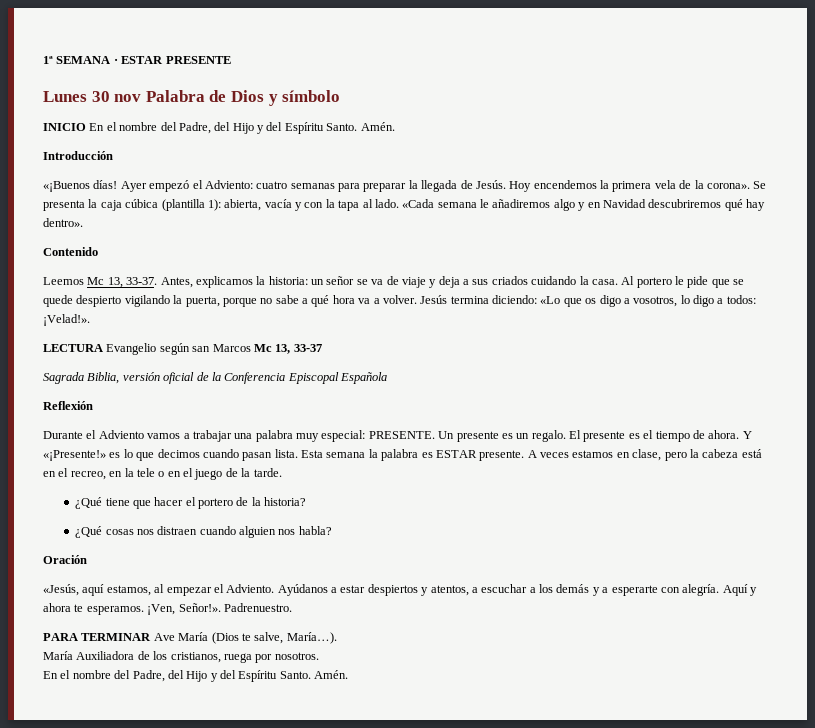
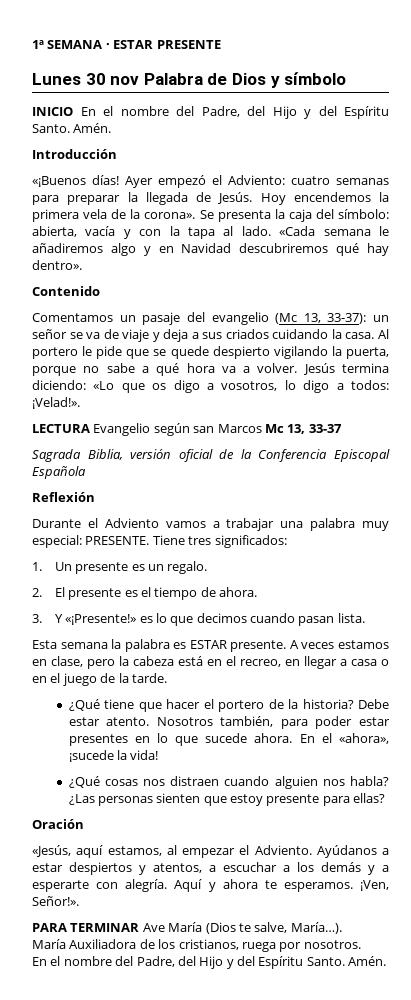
- Se presenta la caja cúbica (plantilla 1): abierta, vacía y con la tapa al lado.
+ Se presenta la caja del símbolo: abierta, vacía y con la tapa al lado.
- Leemos Mc 13, 33-37. Antes, explicamos la historia: un señor se va de viaje y deja a sus criados cuidando la casa.
+ Comentamos un pasaje del evangelio (Mc 13, 33-37): un señor se va de viaje y deja a sus criados cuidando la casa.
- Un presente es un regalo. El presente es el tiempo de ahora. Y «¡Presente!» es lo que decimos cuando pasan lista. Esta semana la palabra es ESTAR presente.
+ Tiene tres significados:
+ 1. Un presente es un regalo.
+ 2. El presente es el tiempo de ahora.
+ 3. Y «¡Presente!» es lo que decimos cuando pasan lista.
+ Esta semana la palabra es ESTAR presente.
- A veces estamos en clase, pero la cabeza está en el recreo, en la tele o en el juego de la tarde.
+ A veces estamos en clase, pero la cabeza está en el recreo, en llegar a casa o en el juego de la tarde.
+ Debe estar atento. Nosotros también, para poder estar presentes en lo que sucede ahora. En el «ahora», ¡sucede la vida!
+ ¿Las personas sienten que estoy presente para ellas?
- Padrenuestro.

